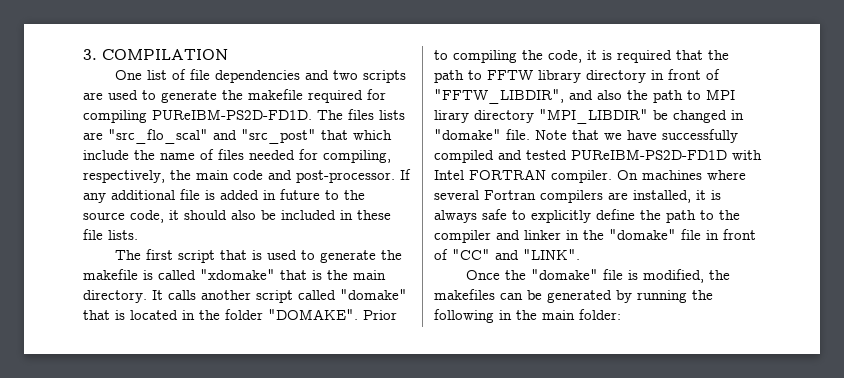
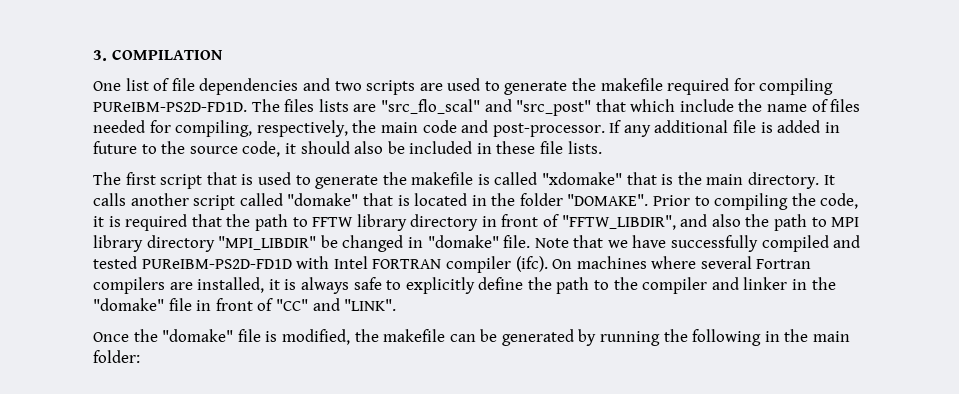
- Prior to compiling the code, it is required that the path to FFTW library directory in front of "FFTW_LIBDIR", and also the path to MPI lirary directory "MPI_LIBDIR" be changed in "domake" file.
+ Prior to compiling the code, it is required that the path to FFTW library directory in front of "FFTW_LIBDIR", and also the path to MPI library directory "MPI_LIBDIR" be changed in "domake" file.
- Note that we have successfully compiled and tested PUReIBM-PS2D-FD1D with Intel FORTRAN compiler.
+ Note that we have successfully compiled and tested PUReIBM-PS2D-FD1D with Intel FORTRAN compiler (ifc).
- Once the "domake" file is modified, the makefiles can be generated by running the following in the main folder:
+ Once the "domake" file is modified, the makefile can be generated by running the following in the main folder:

